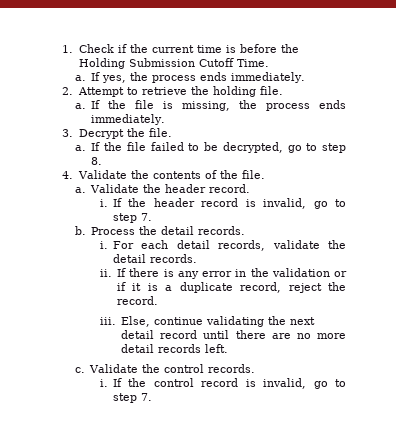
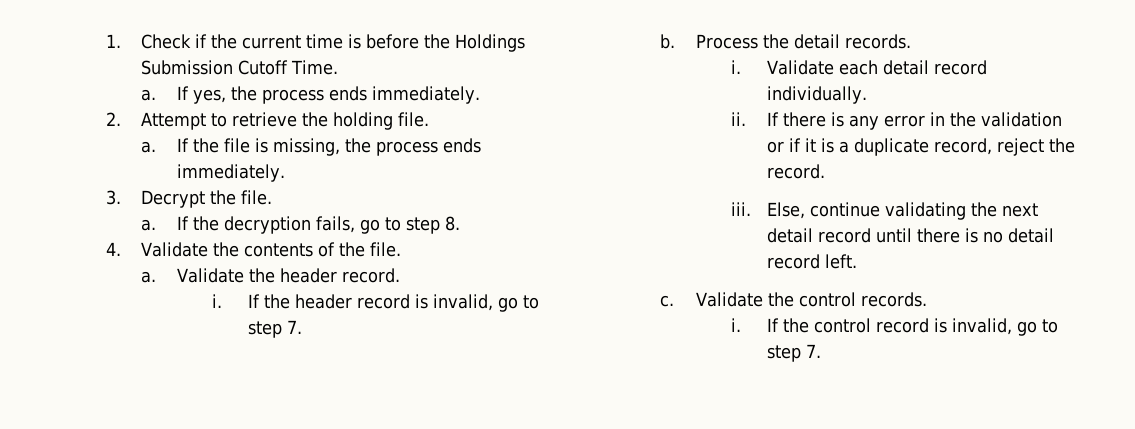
- 1. Check if the current time is before the Holding Submission Cutoff Time.
+ 1. Check if the current time is before the Holdings Submission Cutoff Time.
- If the file failed to be decrypted, go to step 8.
+ If the decryption fails, go to step 8.
- For each detail records, validate the detail records.
+ Validate each detail record individually.
- Else, continue validating the next detail record until there are no more detail records left.
+ Else, continue validating the next detail record until there is no detail record left.

